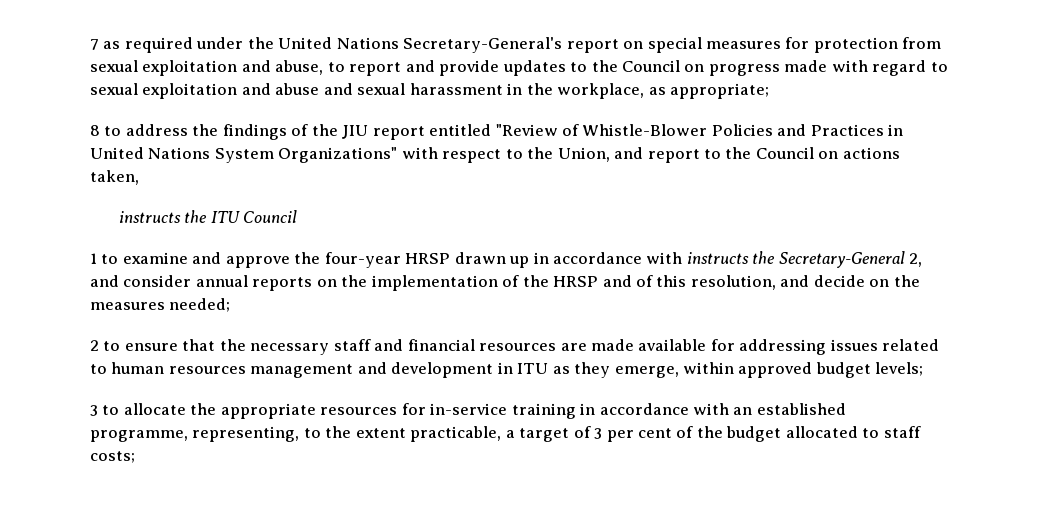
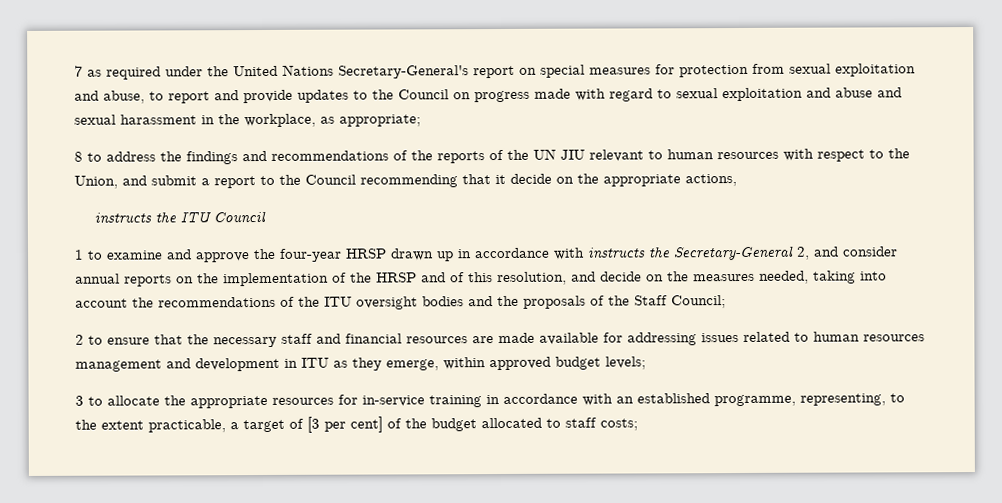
- 8 to address the findings of the JIU report entitled "Review of Whistle-Blower Policies and Practices in United Nations System Organizations" with respect to the Union, and report to the Council on actions taken,
+ 8 to address the findings and recommendations of the reports of the UN JIU relevant to human resources with respect to the Union, and submit a report to the Council recommending that it decide on the appropriate actions,
- 1 to examine and approve the four-year HRSP drawn up in accordance with instructs the Secretary-General 2, and consider annual reports on the implementation of the HRSP and of this resolution, and decide on the measures needed;
+ 1 to examine and approve the four-year HRSP drawn up in accordance with instructs the Secretary-General 2, and consider annual reports on the implementation of the HRSP and of this resolution, and decide on the measures needed, taking into account the recommendations of the ITU oversight bodies and the proposals of the Staff Council;
- 3 to allocate the appropriate resources for in-service training in accordance with an established programme, representing, to the extent practicable, a target of 3 per cent of the budget allocated to staff costs;
+ 3 to allocate the appropriate resources for in-service training in accordance with an established programme, representing, to the extent practicable, a target of [3 per cent] of the budget allocated to staff costs;

